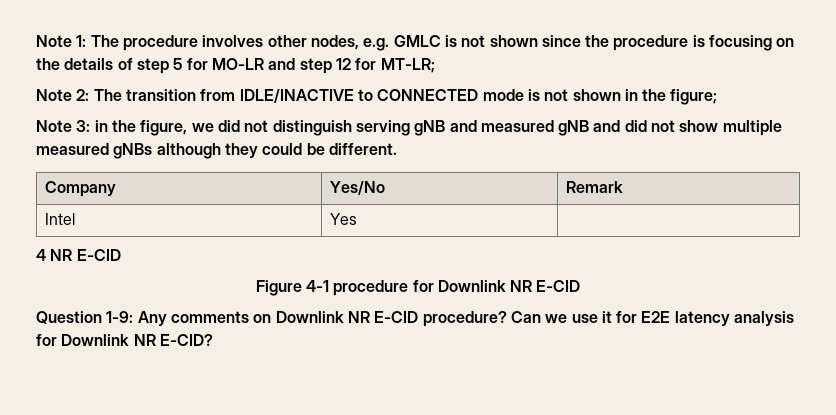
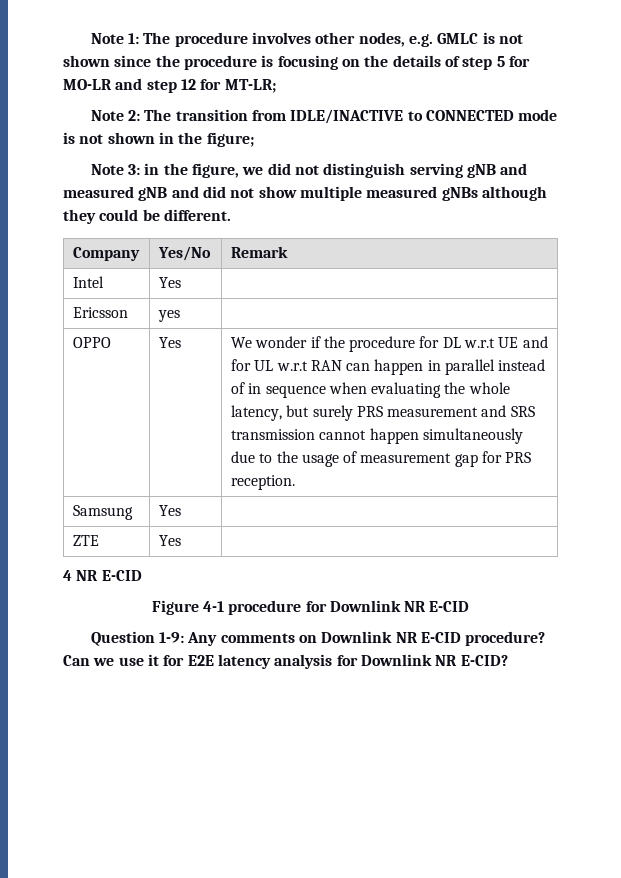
+ Ericsson | yes |
+ OPPO | Yes | We wonder if the procedure for DL w.r.t UE and for UL w.r.t RAN can happen in parallel instead of in sequence when evaluating the whole latency, but surely PRS measurement and SRS transmission cannot happen simultaneously due to the usage of measurement gap for PRS reception.
+ Samsung | Yes |
+ ZTE | Yes |

